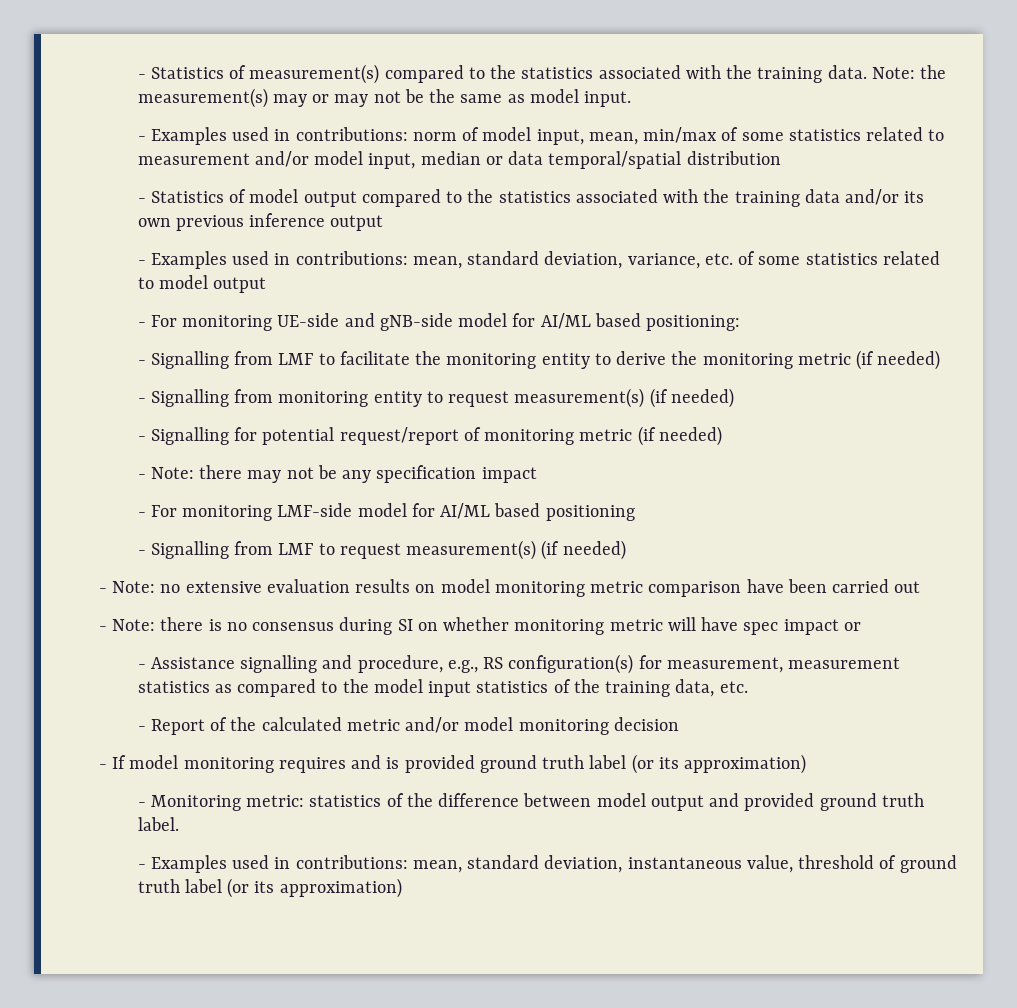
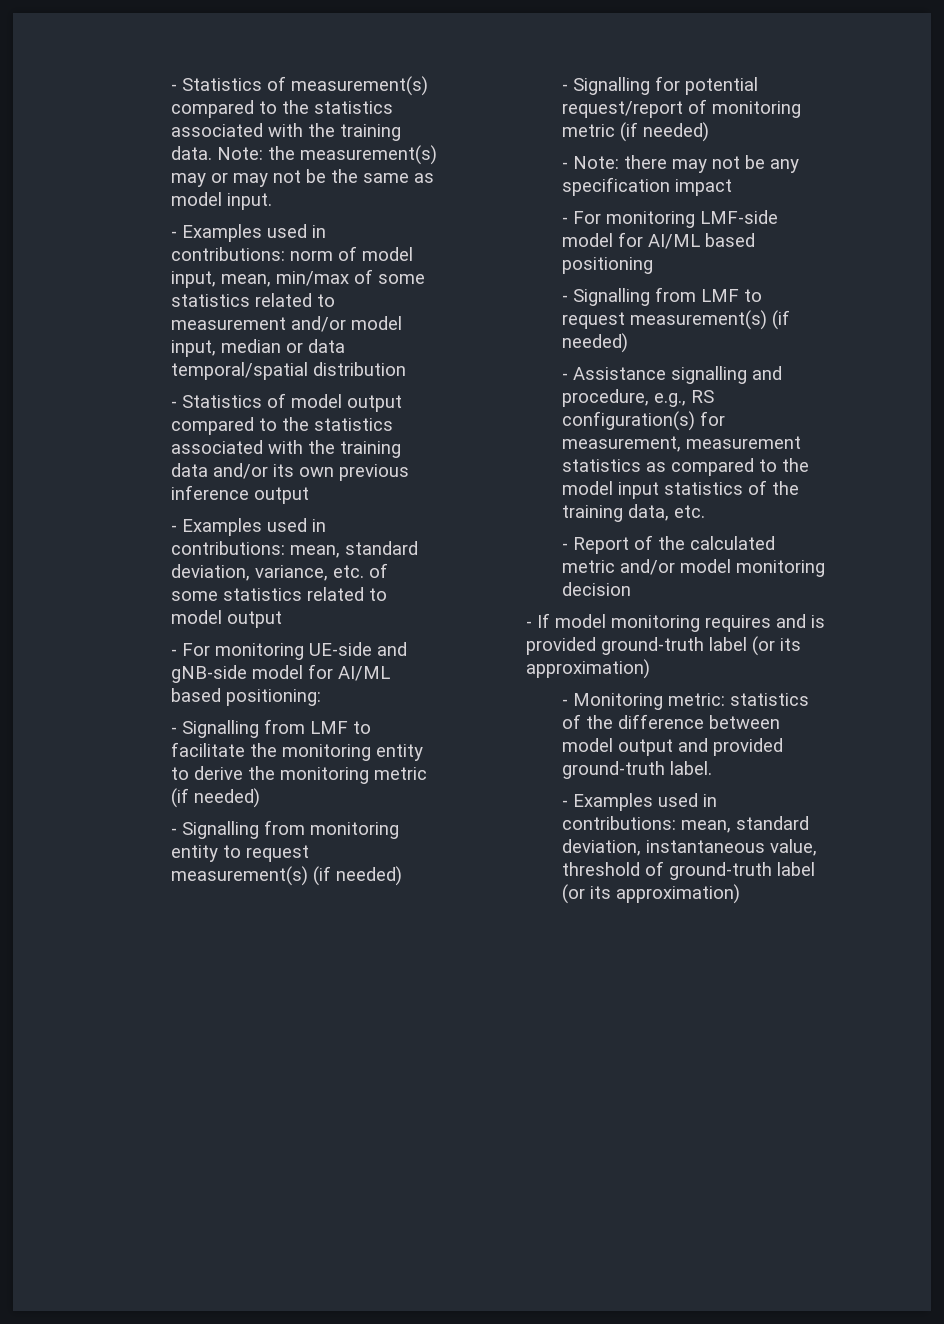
- - Note: no extensive evaluation results on model monitoring metric comparison have been carried out
- - Note: there is no consensus during SI on whether monitoring metric will have spec impact or
- - If model monitoring requires and is provided ground truth label (or its approximation)
+ - If model monitoring requires and is provided ground-truth label (or its approximation)
- - Monitoring metric: statistics of the difference between model output and provided ground truth label.
+ - Monitoring metric: statistics of the difference between model output and provided ground-truth label.
- - Examples used in contributions: mean, standard deviation, instantaneous value, threshold of ground truth label (or its approximation)
+ - Examples used in contributions: mean, standard deviation, instantaneous value, threshold of ground-truth label (or its approximation)

